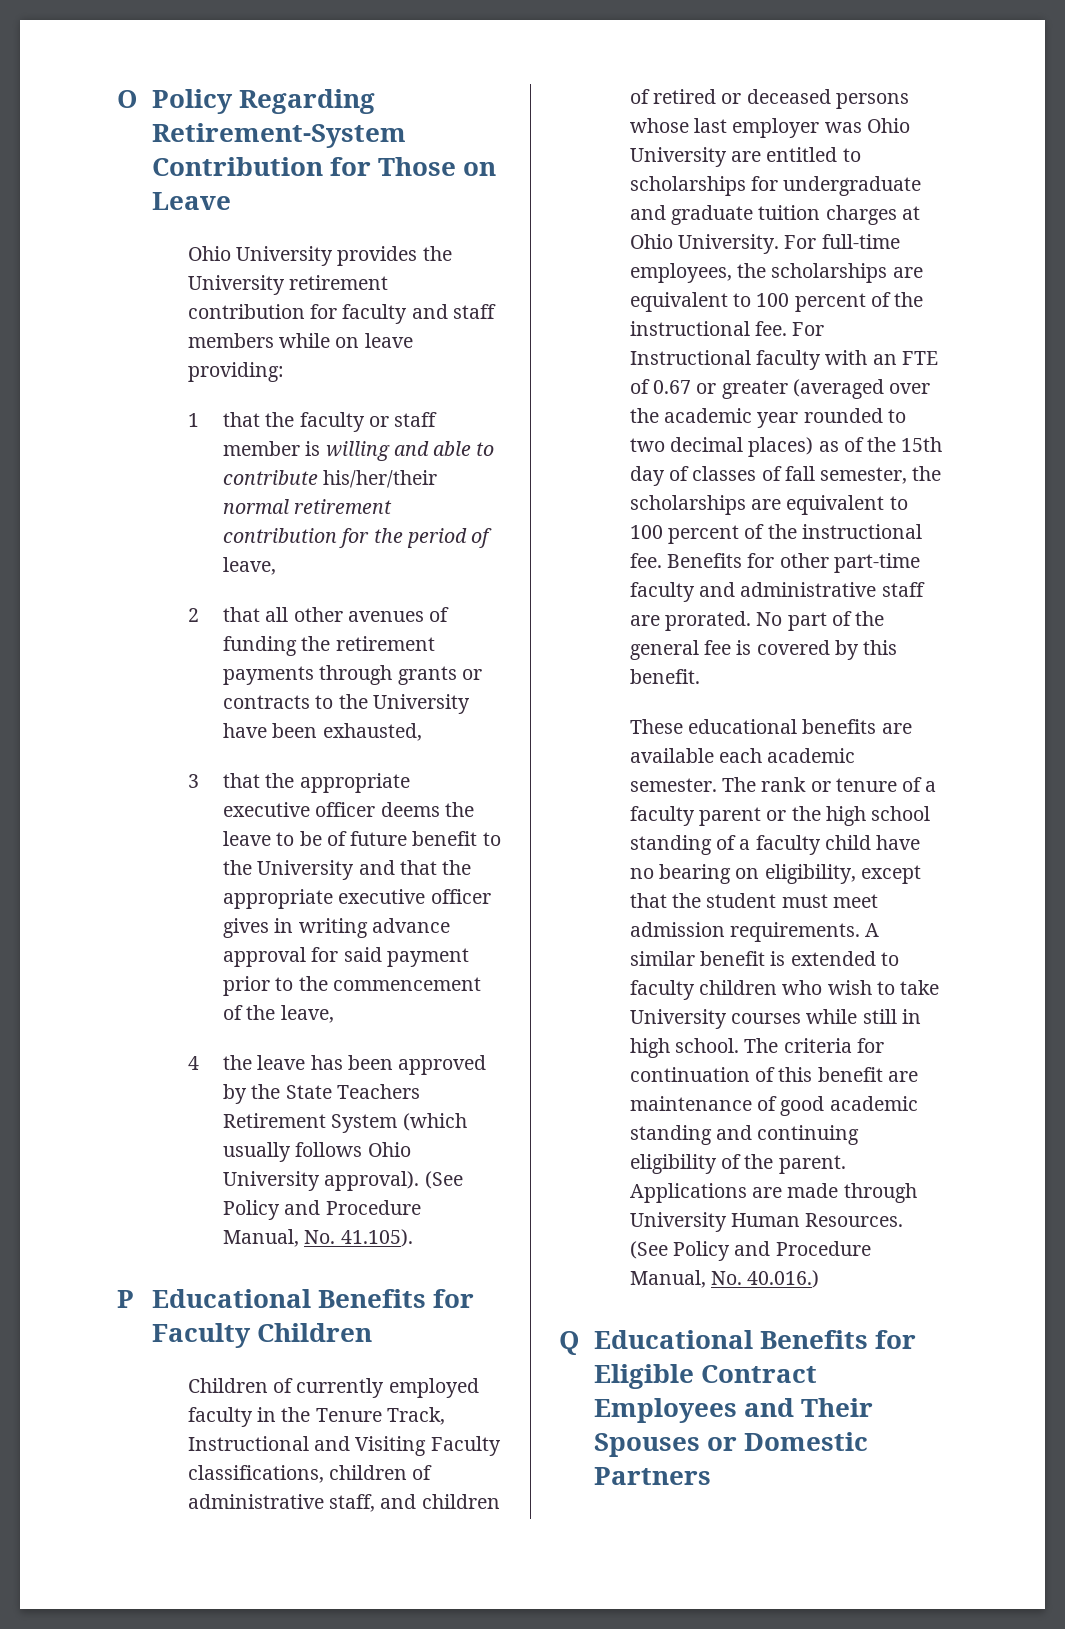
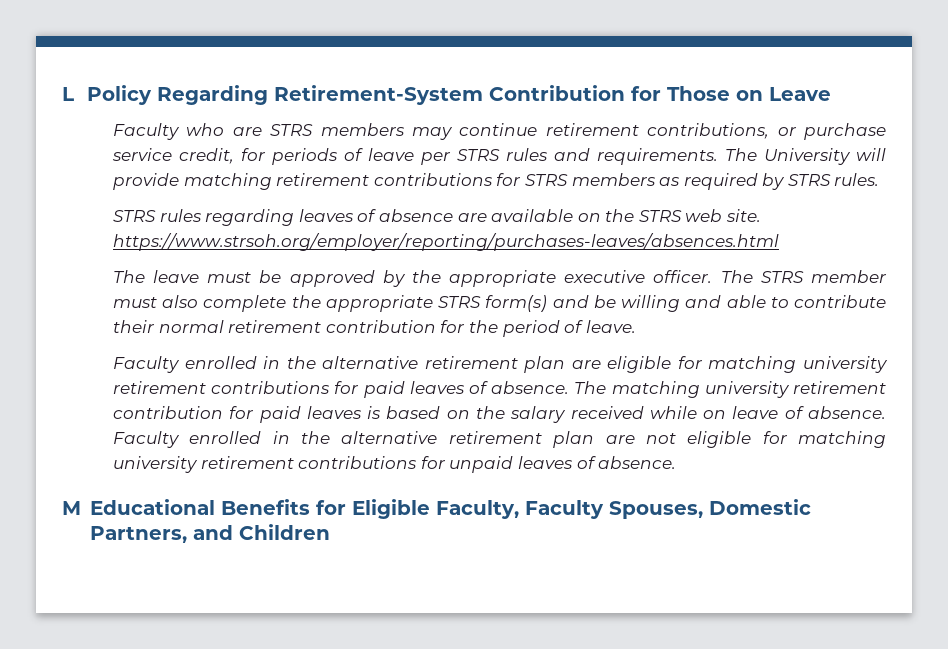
- O Policy Regarding Retirement-System Contribution for Those on Leave
+ L Policy Regarding Retirement-System Contribution for Those on Leave
- Ohio University provides the University retirement contribution for faculty and staff members while on leave providing:
- 1 that the faculty or staff member is willing and able to contribute his/her/their normal retirement contribution for the period of leave,
- 2 that all other avenues of funding the retirement payments through grants or contracts to the University have been exhausted,
- 3 that the appropriate executive officer deems the leave to be of future benefit to the University and that the appropriate executive officer gives in writing advance approval for said payment prior to the commencement of the leave,
- 4 the leave has been approved by the State Teachers Retirement System (which usually follows Ohio University approval). (See Policy and Procedure Manual, No. 41.105).
- P Educational Benefits for Faculty Children
- Children of currently employed faculty in the Tenure Track, Instructional and Visiting Faculty classifications, children of administrative staff, and children of retired or deceased persons whose last employer was Ohio University are entitled to scholarships for undergraduate and graduate tuition charges at Ohio University. For full-time employees, the scholarships are equivalent to 100 percent of the instructional fee. For Instructional faculty with an FTE of 0.67 or greater (averaged over the academic year rounded to two decimal places) as of the 15th day of classes of fall semester, the scholarships are equivalent to 100 percent of the instructional fee. Benefits for other part-time faculty and administrative staff are prorated. No part of the general fee is covered by this benefit.
- These educational benefits are available each academic semester. The rank or tenure of a faculty parent or the high school standing of a faculty child have no bearing on eligibility, except that the student must meet admission requirements. A similar benefit is extended to faculty children who wish to take University courses while still in high school. The criteria for continuation of this benefit are maintenance of good academic standing and continuing eligibility of the parent. Applications are made through University Human Resources. (See Policy and Procedure Manual, No. 40.016.)
- Q Educational Benefits for Eligible Contract Employees and Their Spouses or Domestic Partners
+ Faculty who are STRS members may continue retirement contributions, or purchase service credit, for periods of leave per STRS rules and requirements. The University will provide matching retirement contributions for STRS members as required by STRS rules.
+ STRS rules regarding leaves of absence are available on the STRS web site. https://www.strsoh.org/employer/reporting/purchases-leaves/absences.html
+ The leave must be approved by the appropriate executive officer. The STRS member must also complete the appropriate STRS form(s) and be willing and able to contribute their normal retirement contribution for the period of leave.
+ Faculty enrolled in the alternative retirement plan are eligible for matching university retirement contributions for paid leaves of absence. The matching university retirement contribution for paid leaves is based on the salary received while on leave of absence. Faculty enrolled in the alternative retirement plan are not eligible for matching university retirement contributions for unpaid leaves of absence.
+ M Educational Benefits for Eligible Faculty, Faculty Spouses, Domestic Partners, and Children

